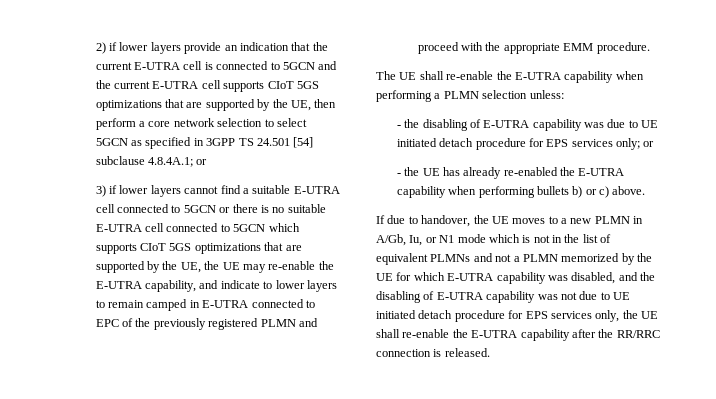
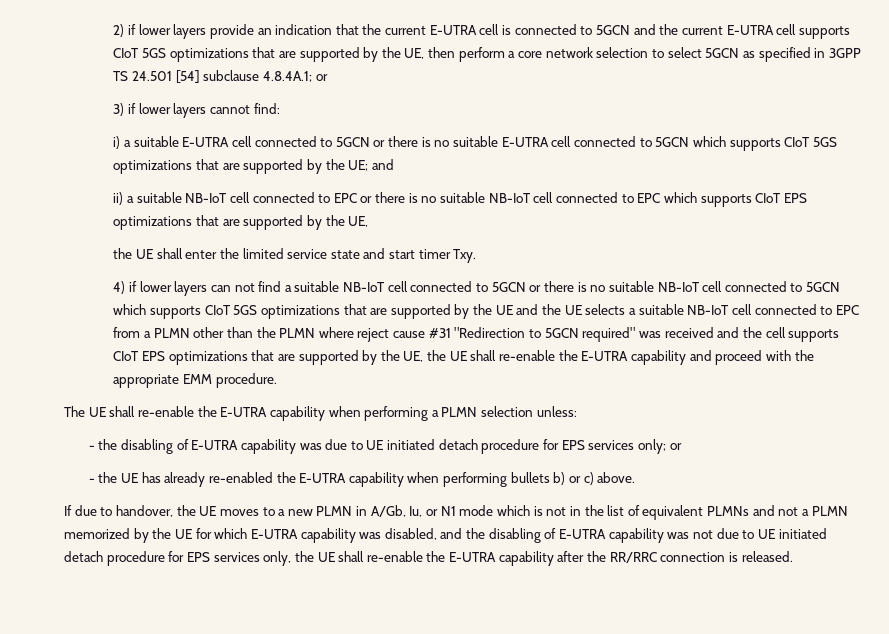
- 3) if lower layers cannot find a suitable E-UTRA cell connected to 5GCN or there is no suitable E-UTRA cell connected to 5GCN which supports CIoT 5GS optimizations that are supported by the UE, the UE may re-enable the E-UTRA capability, and indicate to lower layers to remain camped in E-UTRA connected to EPC of the previously registered PLMN and proceed with the appropriate EMM procedure.
+ 3) if lower layers cannot find:
+ i) a suitable E-UTRA cell connected to 5GCN or there is no suitable E-UTRA cell connected to 5GCN which supports CIoT 5GS optimizations that are supported by the UE; and
+ ii) a suitable NB-IoT cell connected to EPC or there is no suitable NB-IoT cell connected to EPC which supports CIoT EPS optimizations that are supported by the UE,
+ the UE shall enter the limited service state and start timer Txy.
+ 4) if lower layers can not find a suitable NB-IoT cell connected to 5GCN or there is no suitable NB-IoT cell connected to 5GCN which supports CIoT 5GS optimizations that are supported by the UE and the UE selects a suitable NB-IoT cell connected to EPC from a PLMN other than the PLMN where reject cause #31 "Redirection to 5GCN required" was received and the cell supports CIoT EPS optimizations that are supported by the UE, the UE shall re-enable the E-UTRA capability and proceed with the appropriate EMM procedure.

